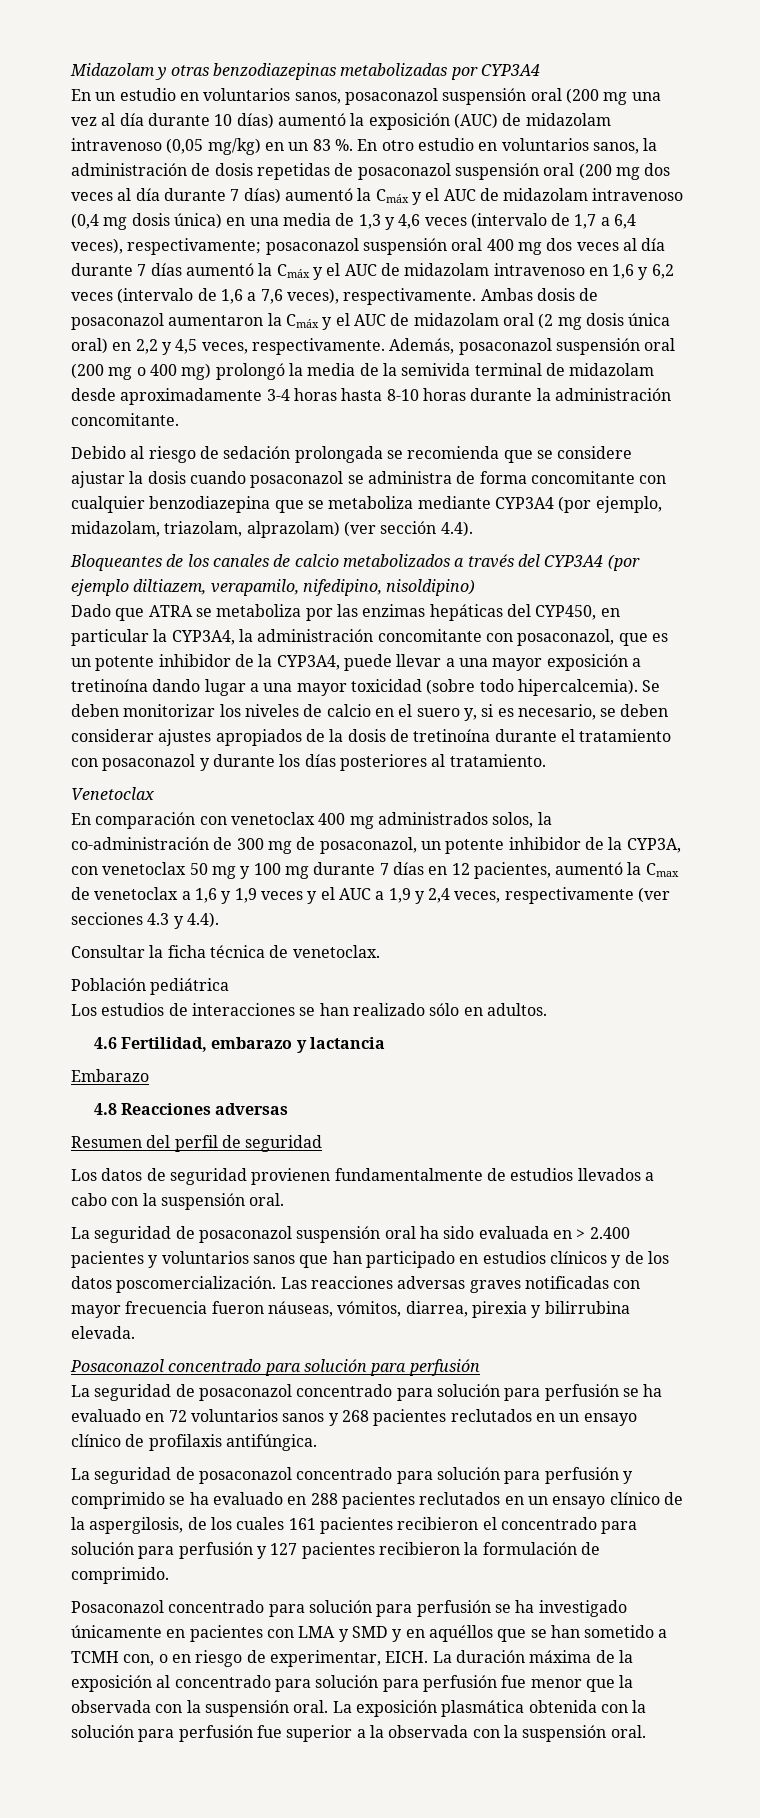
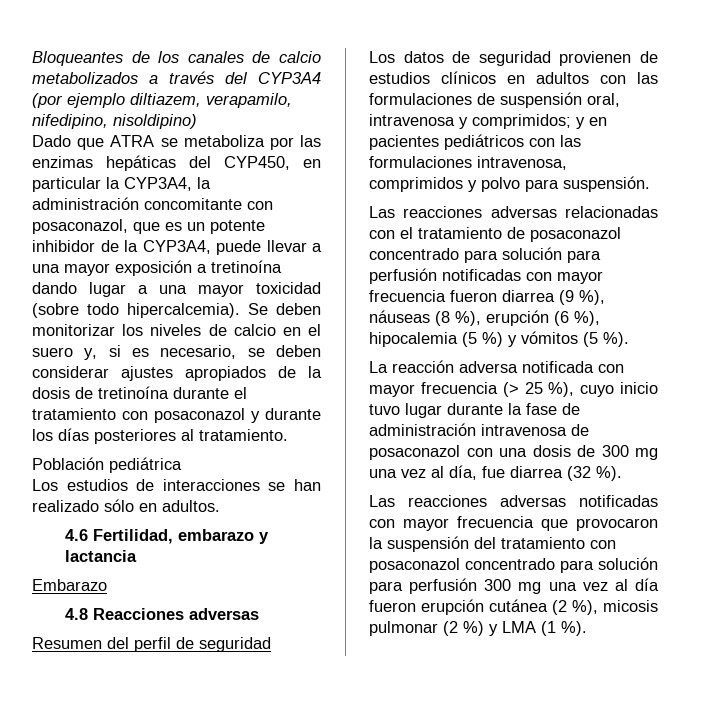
- Midazolam y otras benzodiazepinas metabolizadas por CYP3A4
- En un estudio en voluntarios sanos, posaconazol suspensión oral (200 mg una vez al día durante 10 días) aumentó la exposición (AUC) de midazolam intravenoso (0,05 mg/kg) en un 83 %. En otro estudio en voluntarios sanos, la administración de dosis repetidas de posaconazol suspensión oral (200 mg dos veces al día durante 7 días) aumentó la Cmáx y el AUC de midazolam intravenoso (0,4 mg dosis única) en una media de 1,3 y 4,6 veces (intervalo de 1,7 a 6,4 veces), respectivamente; posaconazol suspensión oral 400 mg dos veces al día durante 7 días aumentó la Cmáx y el AUC de midazolam intravenoso en 1,6 y 6,2 veces (intervalo de 1,6 a 7,6 veces), respectivamente. Ambas dosis de posaconazol aumentaron la Cmáx y el AUC de midazolam oral (2 mg dosis única oral) en 2,2 y 4,5 veces, respectivamente. Además, posaconazol suspensión oral (200 mg o 400 mg) prolongó la media de la semivida terminal de midazolam desde aproximadamente 3-4 horas hasta 8-10 horas durante la administración concomitante.
- Debido al riesgo de sedación prolongada se recomienda que se considere ajustar la dosis cuando posaconazol se administra de forma concomitante con cualquier benzodiazepina que se metaboliza mediante CYP3A4 (por ejemplo, midazolam, triazolam, alprazolam) (ver sección 4.4).
- Venetoclax
- En comparación con venetoclax 400 mg administrados solos, la co-administración de 300 mg de posaconazol, un potente inhibidor de la CYP3A, con venetoclax 50 mg y 100 mg durante 7 días en 12 pacientes, aumentó la Cmax de venetoclax a 1,6 y 1,9 veces y el AUC a 1,9 y 2,4 veces, respectivamente (ver secciones 4.3 y 4.4).
- Consultar la ficha técnica de venetoclax.
- Los datos de seguridad provienen fundamentalmente de estudios llevados a cabo con la suspensión oral.
- La seguridad de posaconazol suspensión oral ha sido evaluada en > 2.400 pacientes y voluntarios sanos que han participado en estudios clínicos y de los datos poscomercialización. Las reacciones adversas graves notificadas con mayor frecuencia fueron náuseas, vómitos, diarrea, pirexia y bilirrubina elevada.
- Posaconazol concentrado para solución para perfusión
- La seguridad de posaconazol concentrado para solución para perfusión se ha evaluado en 72 voluntarios sanos y 268 pacientes reclutados en un ensayo clínico de profilaxis antifúngica.
- La seguridad de posaconazol concentrado para solución para perfusión y comprimido se ha evaluado en 288 pacientes reclutados en un ensayo clínico de la aspergilosis, de los cuales 161 pacientes recibieron el concentrado para solución para perfusión y 127 pacientes recibieron la formulación de comprimido.
- Posaconazol concentrado para solución para perfusión se ha investigado únicamente en pacientes con LMA y SMD y en aquéllos que se han sometido a TCMH con, o en riesgo de experimentar, EICH. La duración máxima de la exposición al concentrado para solución para perfusión fue menor que la observada con la suspensión oral. La exposición plasmática obtenida con la solución para perfusión fue superior a la observada con la suspensión oral.
+ Los datos de seguridad provienen de estudios clínicos en adultos con las formulaciones de suspensión oral, intravenosa y comprimidos; y en pacientes pediátricos con las formulaciones intravenosa, comprimidos y polvo para suspensión.
+ Las reacciones adversas relacionadas con el tratamiento de posaconazol concentrado para solución para perfusión notificadas con mayor frecuencia fueron diarrea (9 %), náuseas (8 %), erupción (6 %), hipocalemia (5 %) y vómitos (5 %).
+ La reacción adversa notificada con mayor frecuencia (˃ 25 %), cuyo inicio tuvo lugar durante la fase de administración intravenosa de posaconazol con una dosis de 300 mg una vez al día, fue diarrea (32 %).
+ Las reacciones adversas notificadas con mayor frecuencia que provocaron la suspensión del tratamiento con posaconazol concentrado para solución para perfusión 300 mg una vez al día fueron erupción cutánea (2 %), micosis pulmonar (2 %) y LMA (1 %).

